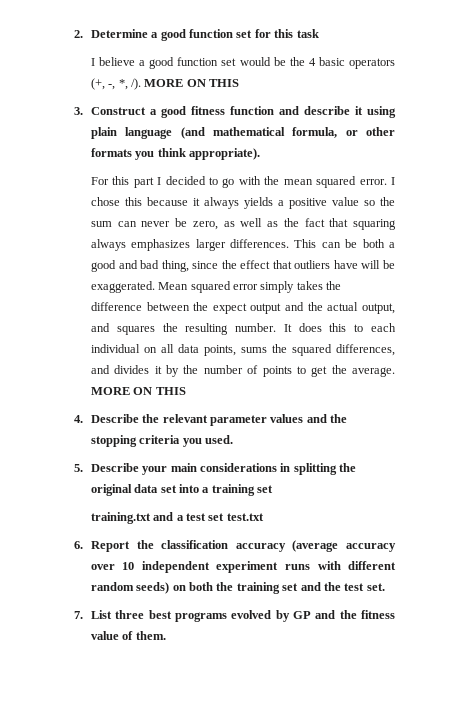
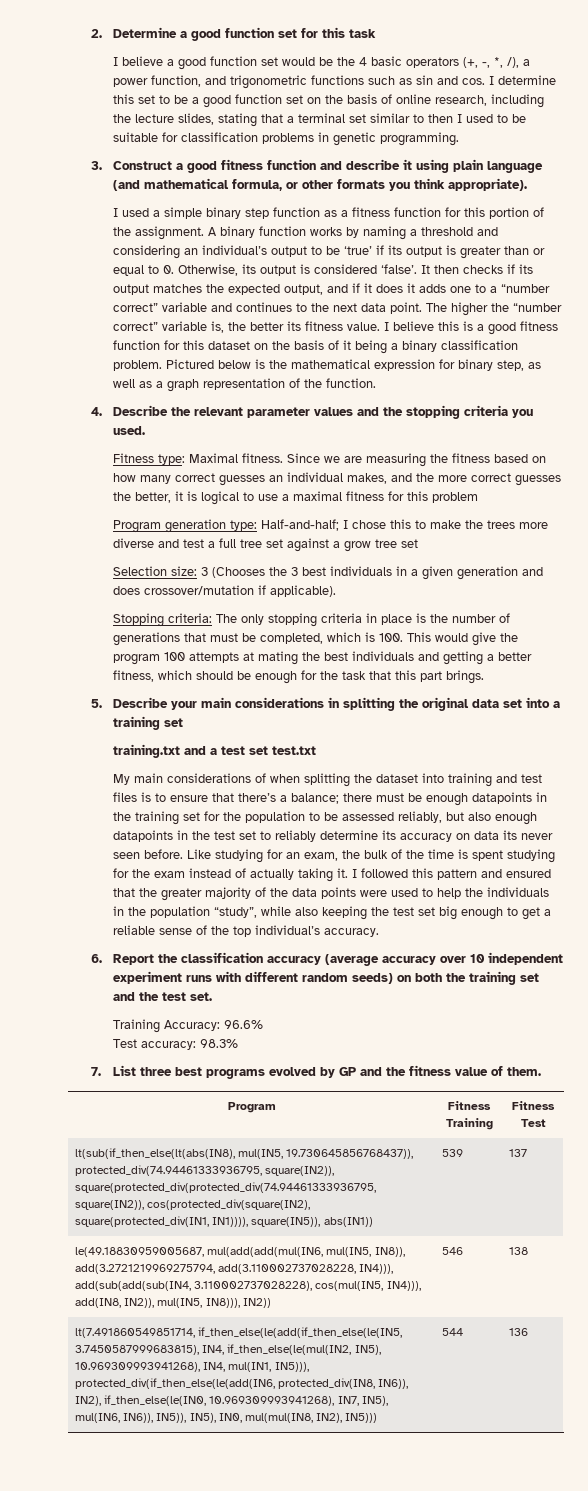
- I believe a good function set would be the 4 basic operators (+, -, *, /). MORE ON THIS
+ I believe a good function set would be the 4 basic operators (+, -, *, /), a power function, and trigonometric functions such as sin and cos. I determine this set to be a good function set on the basis of online research, including the lecture slides, stating that a terminal set similar to then I used to be suitable for classification problems in genetic programming.
- For this part I decided to go with the mean squared error. I chose this because it always yields a positive value so the sum can never be zero, as well as the fact that squaring always emphasizes larger differences. This can be both a good and bad thing, since the effect that outliers have will be exaggerated. Mean squared error simply takes the difference between the expect output and the actual output, and squares the resulting number. It does this to each individual on all data points, sums the squared differences, and divides it by the number of points to get the average. MORE ON THIS
+ I used a simple binary step function as a fitness function for this portion of the assignment. A binary function works by naming a threshold and considering an individual’s output to be ‘true’ if its output is greater than or equal to 0. Otherwise, its output is considered ‘false’. It then checks if its output matches the expected output, and if it does it adds one to a “number correct” variable and continues to the next data point. The higher the “number correct” variable is, the better its fitness value. I believe this is a good fitness function for this dataset on the basis of it being a binary classification problem. Pictured below is the mathematical expression for binary step, as well as a graph representation of the function.
+ Fitness type: Maximal fitness. Since we are measuring the fitness based on how many correct guesses an individual makes, and the more correct guesses the better, it is logical to use a maximal fitness for this problem
+ Program generation type: Half-and-half; I chose this to make the trees more diverse and test a full tree set against a grow tree set
+ Selection size: 3 (Chooses the 3 best individuals in a given generation and does crossover/mutation if applicable).
+ Stopping criteria: The only stopping criteria in place is the number of generations that must be completed, which is 100. This would give the program 100 attempts at mating the best individuals and getting a better fitness, which should be enough for the task that this part brings.
+ My main considerations of when splitting the dataset into training and test files is to ensure that there’s a balance; there must be enough datapoints in the training set for the population to be assessed reliably, but also enough datapoints in the test set to reliably determine its accuracy on data its never seen before. Like studying for an exam, the bulk of the time is spent studying for the exam instead of actually taking it. I followed this pattern and ensured that the greater majority of the data points were used to help the individuals in the population “study”, while also keeping the test set big enough to get a reliable sense of the top individual’s accuracy.
+ Training Accuracy: 96.6%
+ Test accuracy: 98.3%
+ Program | Fitness Training | Fitness Test
+ lt(sub(if_then_else(lt(abs(IN8), mul(IN5, 19.730645856768437)), protected_div(74.94461333936795, square(IN2)), square(protected_div(protected_div(74.94461333936795, square(IN2)), cos(protected_div(square(IN2), square(protected_div(IN1, IN1)))), square(IN5)), abs(IN1)) | 539 | 137
+ le(49.18830959005687, mul(add(add(mul(IN6, mul(IN5, IN8)), add(3.2721219969275794, add(3.110002737028228, IN4))), add(sub(add(sub(IN4, 3.110002737028228), cos(mul(IN5, IN4))), add(IN8, IN2)), mul(IN5, IN8))), IN2)) | 546 | 138
+ lt(7.491860549851714, if_then_else(le(add(if_then_else(le(IN5, 3.7450587999683815), IN4, if_then_else(le(mul(IN2, IN5), 10.969309993941268), IN4, mul(IN1, IN5))), protected_div(if_then_else(le(add(IN6, protected_div(IN8, IN6)), IN2), if_then_else(le(IN0, 10.969309993941268), IN7, IN5), mul(IN6, IN6)), IN5)), IN5), IN0, mul(mul(IN8, IN2), IN5))) | 544 | 136

